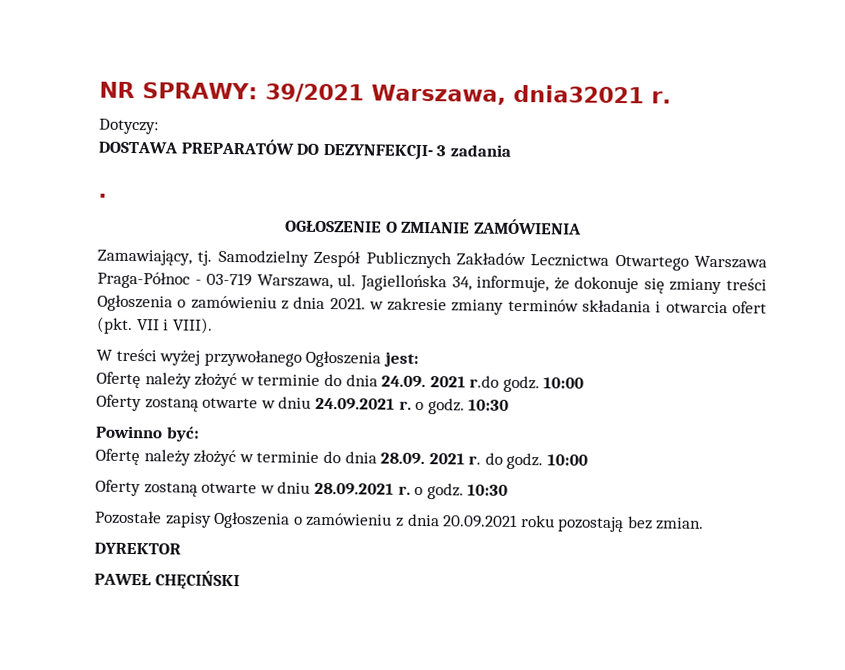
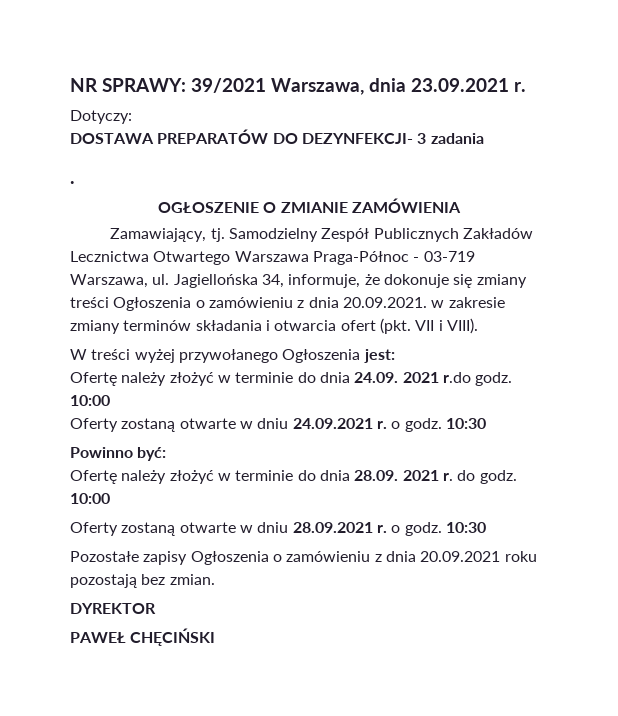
- NR SPRAWY: 39/2021 Warszawa, dnia32021 r.
+ NR SPRAWY: 39/2021 Warszawa, dnia 23.09.2021 r.
- Jagiellońska 34, informuje, że dokonuje się zmiany treści Ogłoszenia o zamówieniu z dnia 2021. w zakresie zmiany terminów składania i otwarcia ofert (pkt. VII i VIII).
+ Jagiellońska 34, informuje, że dokonuje się zmiany treści Ogłoszenia o zamówieniu z dnia 20.09.2021. w zakresie zmiany terminów składania i otwarcia ofert (pkt. VII i VIII).

